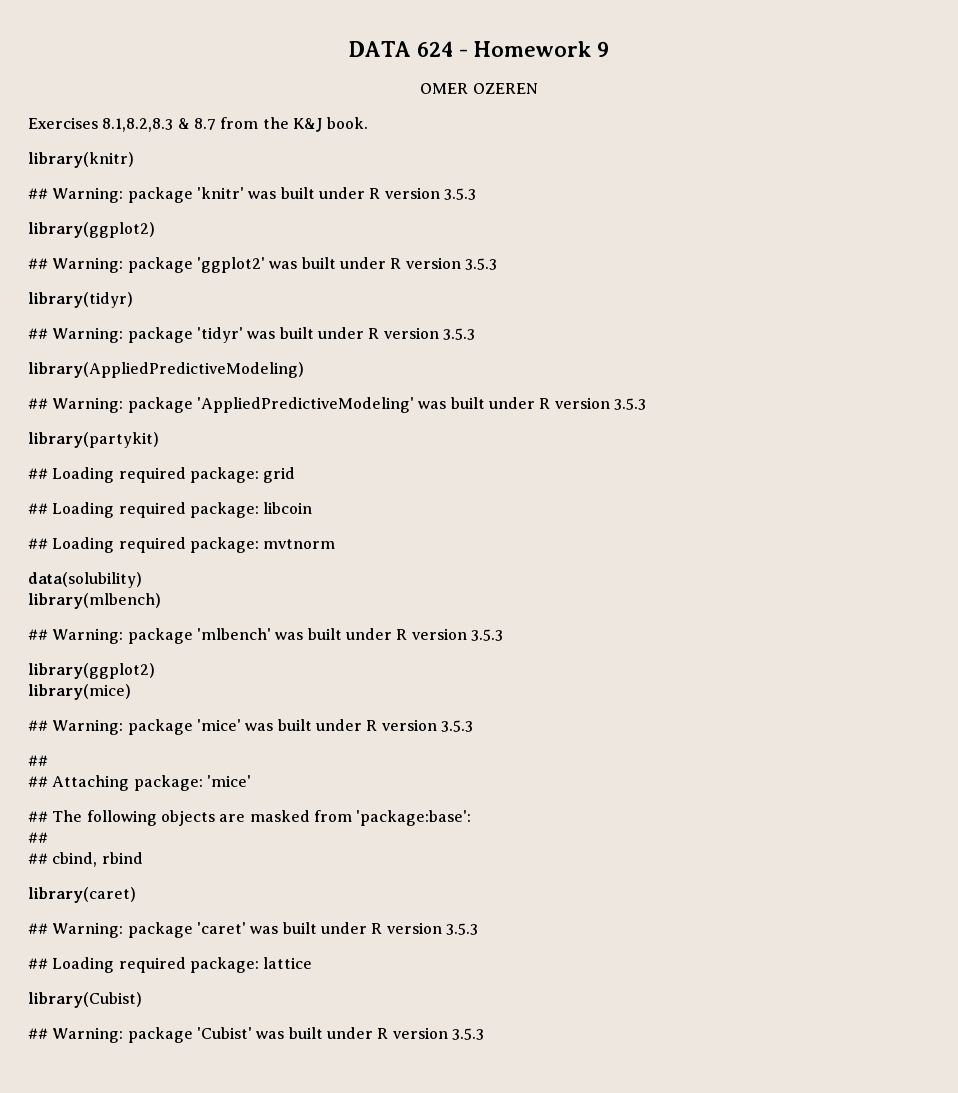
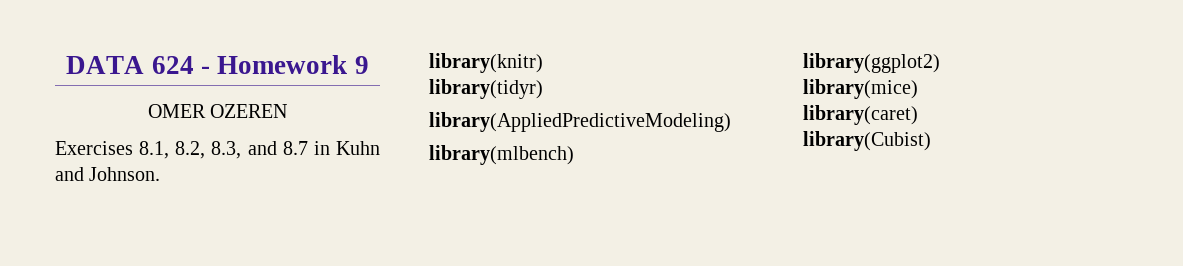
- Exercises 8.1,8.2,8.3 & 8.7 from the K&J book.
+ Exercises 8.1, 8.2, 8.3, and 8.7 in Kuhn and Johnson.
  library(knitr)
- ## Warning: package 'knitr' was built under R version 3.5.3
- library(ggplot2)
- ## Warning: package 'ggplot2' was built under R version 3.5.3
  library(tidyr)
- ## Warning: package 'tidyr' was built under R version 3.5.3
  library(AppliedPredictiveModeling)
- ## Warning: package 'AppliedPredictiveModeling' was built under R version 3.5.3
- library(partykit)
- ## Loading required package: grid
- ## Loading required package: libcoin
- ## Loading required package: mvtnorm
- data(solubility)
  library(mlbench)
- ## Warning: package 'mlbench' was built under R version 3.5.3
  library(ggplot2)
  library(mice)
- ## Warning: package 'mice' was built under R version 3.5.3
- ##
- ## Attaching package: 'mice'
- ## The following objects are masked from 'package:base':
- ##
- ## cbind, rbind
  library(caret)
- ## Warning: package 'caret' was built under R version 3.5.3
- ## Loading required package: lattice
  library(Cubist)
- ## Warning: package 'Cubist' was built under R version 3.5.3

